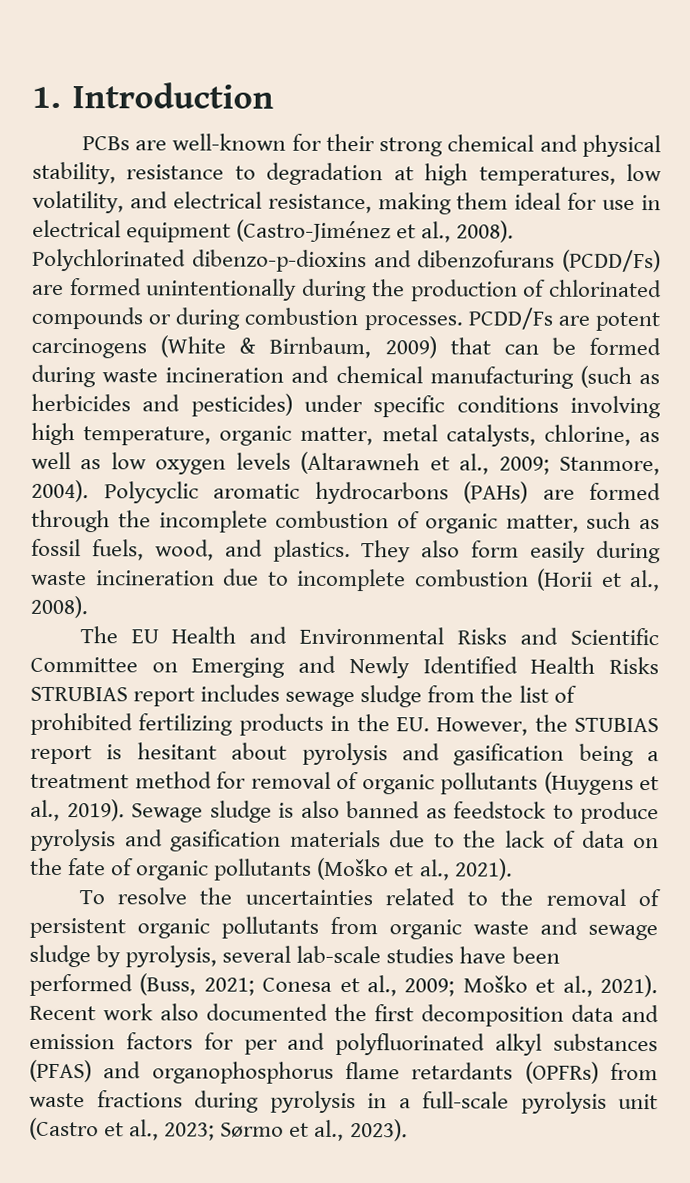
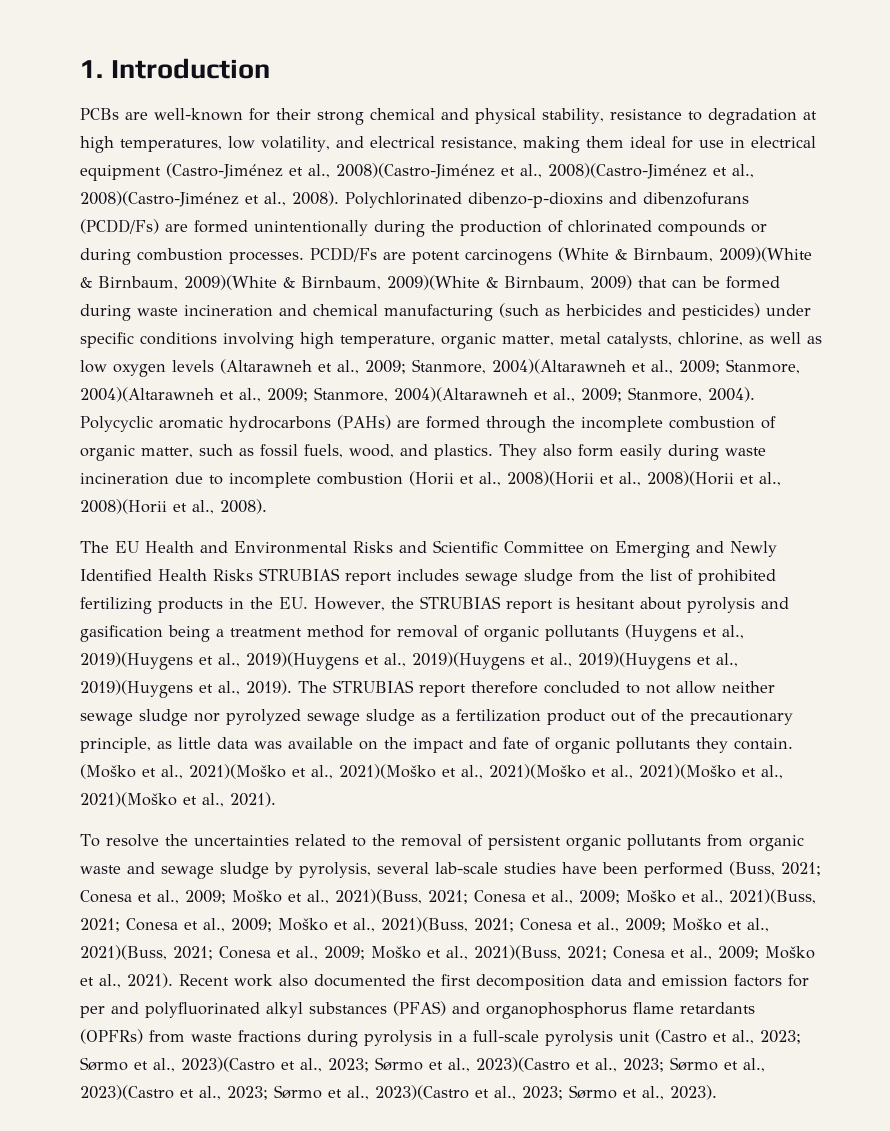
- PCBs are well-known for their strong chemical and physical stability, resistance to degradation at high temperatures, low volatility, and electrical resistance, making them ideal for use in electrical equipment (Castro-Jiménez et al., 2008).
+ PCBs are well-known for their strong chemical and physical stability, resistance to degradation at high temperatures, low volatility, and electrical resistance, making them ideal for use in electrical equipment (Castro-Jiménez et al., 2008)(Castro-Jiménez et al., 2008)(Castro-Jiménez et al., 2008)(Castro-Jiménez et al., 2008).
- PCDD/Fs are potent carcinogens (White & Birnbaum, 2009) that can be formed during waste incineration and chemical manufacturing (such as herbicides and pesticides) under specific conditions involving high temperature, organic matter, metal catalysts, chlorine, as well as low oxygen levels (Altarawneh et al., 2009; Stanmore, 2004).
+ PCDD/Fs are potent carcinogens (White & Birnbaum, 2009)(White & Birnbaum, 2009)(White & Birnbaum, 2009)(White & Birnbaum, 2009) that can be formed during waste incineration and chemical manufacturing (such as herbicides and pesticides) under specific conditions involving high temperature, organic matter, metal catalysts, chlorine, as well as low oxygen levels (Altarawneh et al., 2009; Stanmore, 2004)(Altarawneh et al., 2009; Stanmore, 2004)(Altarawneh et al., 2009; Stanmore, 2004)(Altarawneh et al., 2009; Stanmore, 2004).
- They also form easily during waste incineration due to incomplete combustion (Horii et al., 2008).
+ They also form easily during waste incineration due to incomplete combustion (Horii et al., 2008)(Horii et al., 2008)(Horii et al., 2008)(Horii et al., 2008).
- The EU Health and Environmental Risks and Scientific Committee on Emerging and Newly Identified Health Risks STRUBIAS report includes sewage sludge from the list of prohibited fertilizing products in the EU. However, the STUBIAS report is hesitant about pyrolysis and gasification being a treatment method for removal of organic pollutants (Huygens et al., 2019). Sewage sludge is also banned as feedstock to produce pyrolysis and gasification materials due to the lack of data on the fate of organic pollutants (Moško et al., 2021).
+ The EU Health and Environmental Risks and Scientific Committee on Emerging and Newly Identified Health Risks STRUBIAS report includes sewage sludge from the list of prohibited fertilizing products in the EU. However, the STRUBIAS report is hesitant about pyrolysis and gasification being a treatment method for removal of organic pollutants (Huygens et al., 2019)(Huygens et al., 2019)(Huygens et al., 2019)(Huygens et al., 2019)(Huygens et al., 2019)(Huygens et al., 2019). The STRUBIAS report therefore concluded to not allow neither sewage sludge nor pyrolyzed sewage sludge as a fertilization product out of the precautionary principle, as little data was available on the impact and fate of organic pollutants they contain. (Moško et al., 2021)(Moško et al., 2021)(Moško et al., 2021)(Moško et al., 2021)(Moško et al., 2021)(Moško et al., 2021).
- To resolve the uncertainties related to the removal of persistent organic pollutants from organic waste and sewage sludge by pyrolysis, several lab-scale studies have been performed (Buss, 2021; Conesa et al., 2009; Moško et al., 2021).
+ To resolve the uncertainties related to the removal of persistent organic pollutants from organic waste and sewage sludge by pyrolysis, several lab-scale studies have been performed (Buss, 2021; Conesa et al., 2009; Moško et al., 2021)(Buss, 2021; Conesa et al., 2009; Moško et al., 2021)(Buss, 2021; Conesa et al., 2009; Moško et al., 2021)(Buss, 2021; Conesa et al., 2009; Moško et al., 2021)(Buss, 2021; Conesa et al., 2009; Moško et al., 2021)(Buss, 2021; Conesa et al., 2009; Moško et al., 2021).
- Recent work also documented the first decomposition data and emission factors for per and polyfluorinated alkyl substances (PFAS) and organophosphorus flame retardants (OPFRs) from waste fractions during pyrolysis in a full-scale pyrolysis unit (Castro et al., 2023; Sørmo et al., 2023).
+ Recent work also documented the first decomposition data and emission factors for per and polyfluorinated alkyl substances (PFAS) and organophosphorus flame retardants (OPFRs) from waste fractions during pyrolysis in a full-scale pyrolysis unit (Castro et al., 2023; Sørmo et al., 2023)(Castro et al., 2023; Sørmo et al., 2023)(Castro et al., 2023; Sørmo et al., 2023)(Castro et al., 2023; Sørmo et al., 2023)(Castro et al., 2023; Sørmo et al., 2023).

